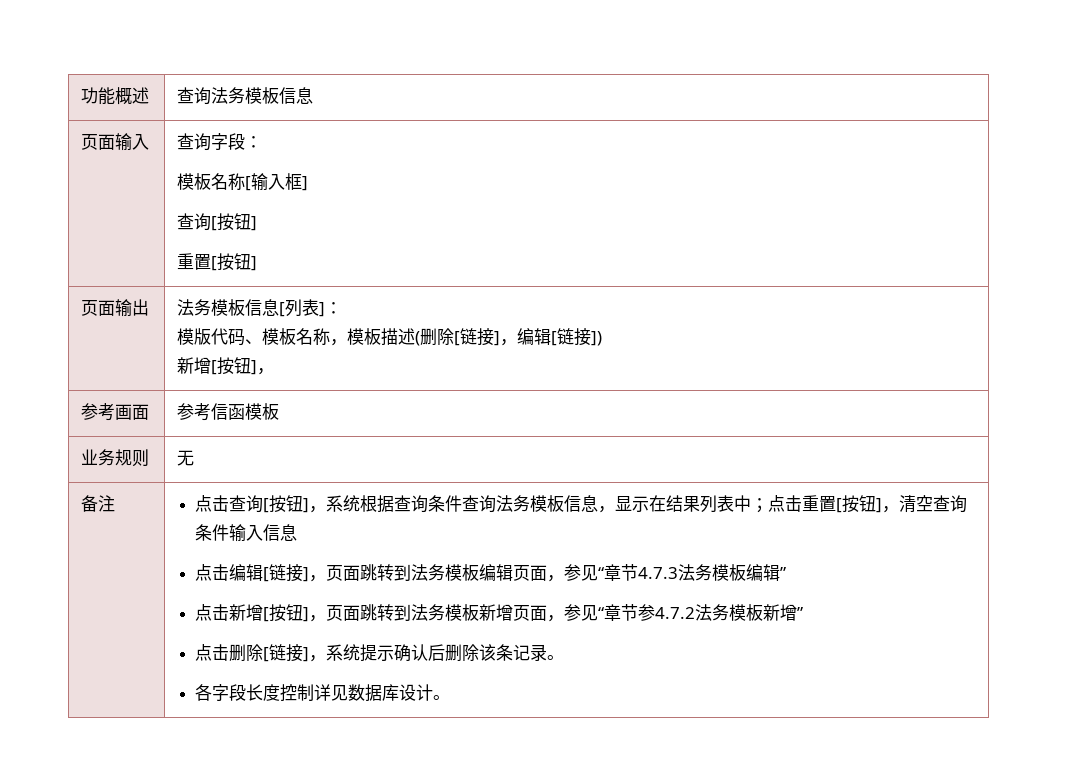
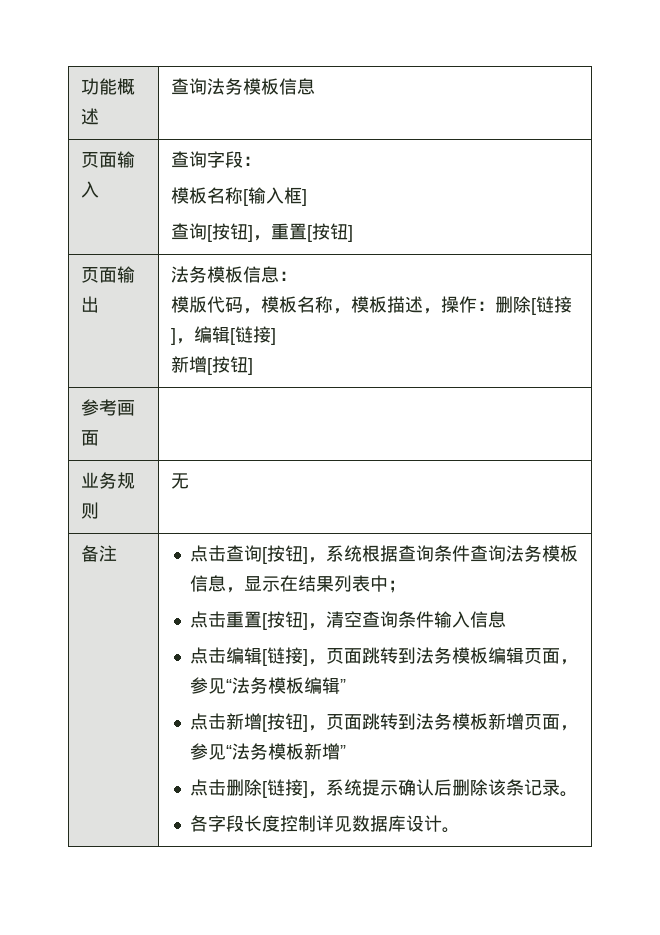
  页面输入 | 查询字段：
  模板名称[输入框]
- 查询[按钮]
- 重置[按钮]
+ 查询[按钮]，重置[按钮]
- 页面输出 | 法务模板信息[列表]：
- 模版代码、模板名称，模板描述(删除[链接]，编辑[链接])
- 新增[按钮]，
+ 页面输出 | 法务模板信息：
+ 模版代码，模板名称，模板描述，操作：删除[链接]，编辑[链接]
+ 新增[按钮]
- 参考画面 | 参考信函模板
+ 参考画面 |
- 点击查询[按钮]，系统根据查询条件查询法务模板信息，显示在结果列表中；点击重置[按钮]，清空查询条件输入信息
+ 点击查询[按钮]，系统根据查询条件查询法务模板信息，显示在结果列表中；
+ 点击重置[按钮]，清空查询条件输入信息
- 点击编辑[链接]，页面跳转到法务模板编辑页面，参见“章节4.7.3法务模板编辑”
+ 点击编辑[链接]，页面跳转到法务模板编辑页面，参见“法务模板编辑”
- 点击新增[按钮]，页面跳转到法务模板新增页面，参见“章节参4.7.2法务模板新增”
+ 点击新增[按钮]，页面跳转到法务模板新增页面，参见“法务模板新增”

